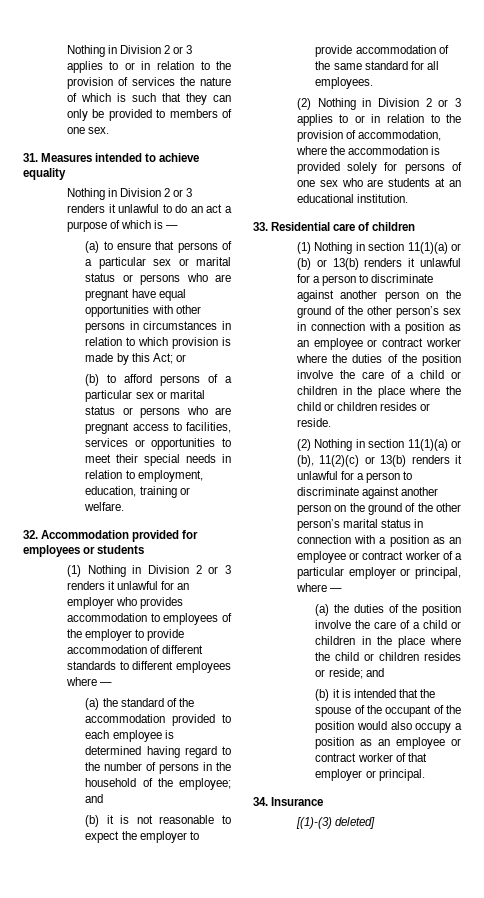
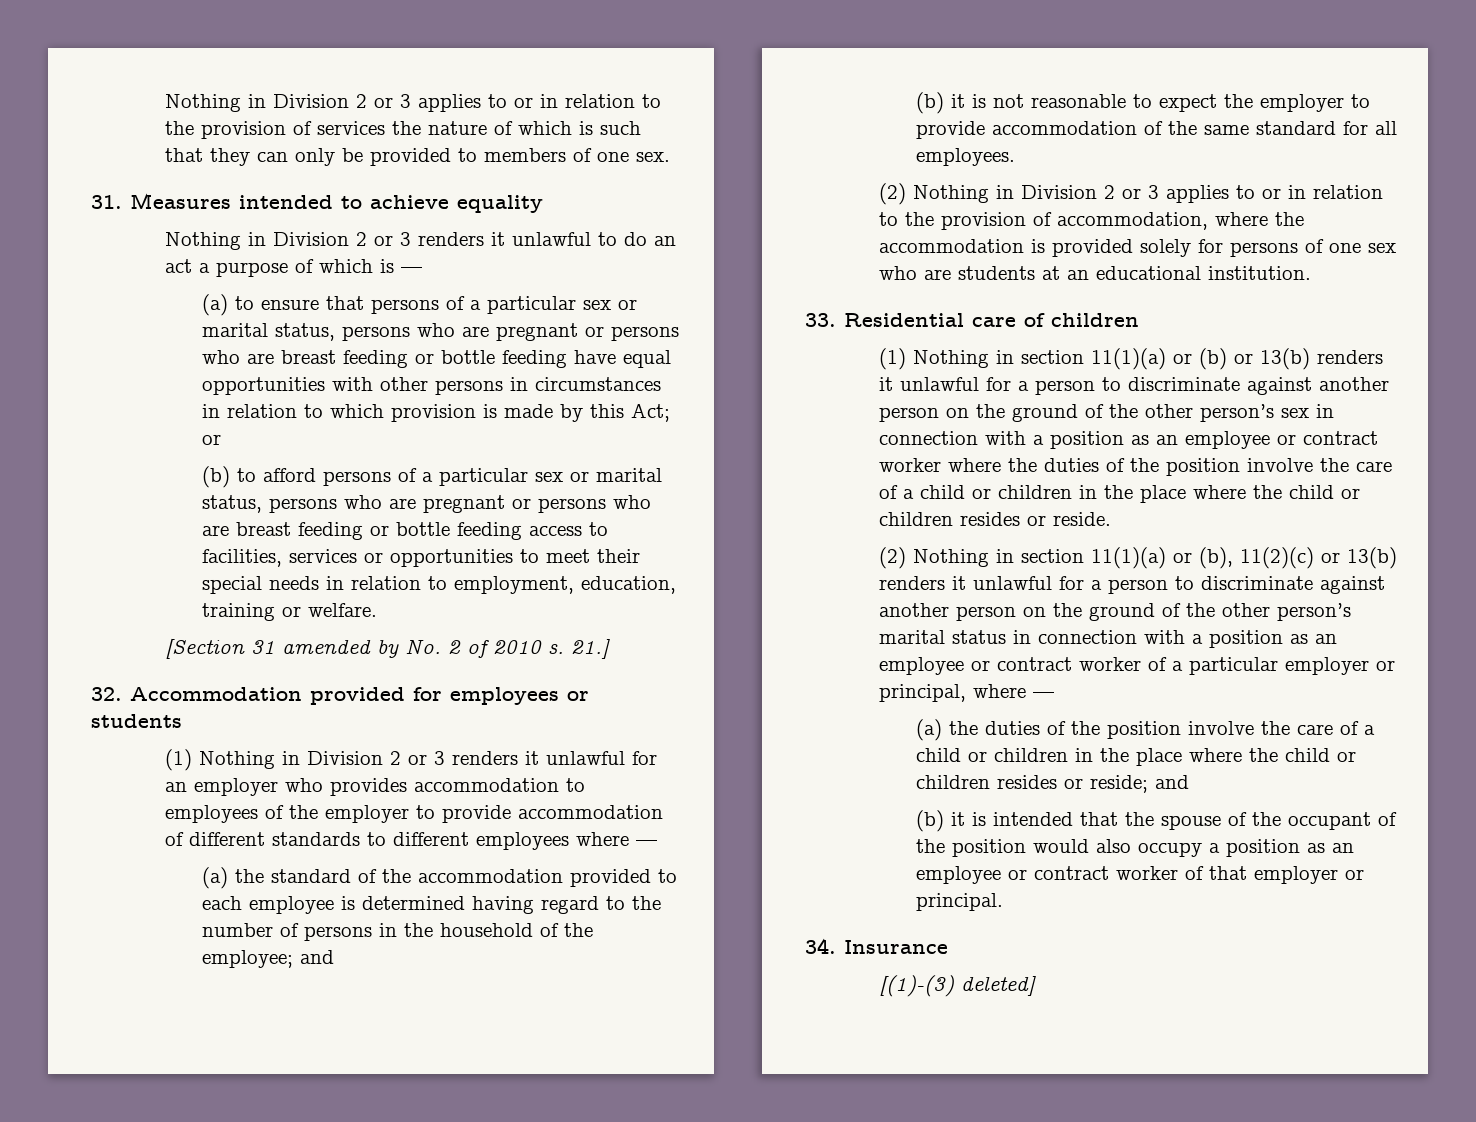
- (a) to ensure that persons of a particular sex or marital status or persons who are pregnant have equal opportunities with other persons in circumstances in relation to which provision is made by this Act; or
+ (a) to ensure that persons of a particular sex or marital status, persons who are pregnant or persons who are breast feeding or bottle feeding have equal opportunities with other persons in circumstances in relation to which provision is made by this Act; or
- (b) to afford persons of a particular sex or marital status or persons who are pregnant access to facilities, services or opportunities to meet their special needs in relation to employment, education, training or welfare.
+ (b) to afford persons of a particular sex or marital status, persons who are pregnant or persons who are breast feeding or bottle feeding access to facilities, services or opportunities to meet their special needs in relation to employment, education, training or welfare.
+ [Section 31 amended by No. 2 of 2010 s. 21.]

